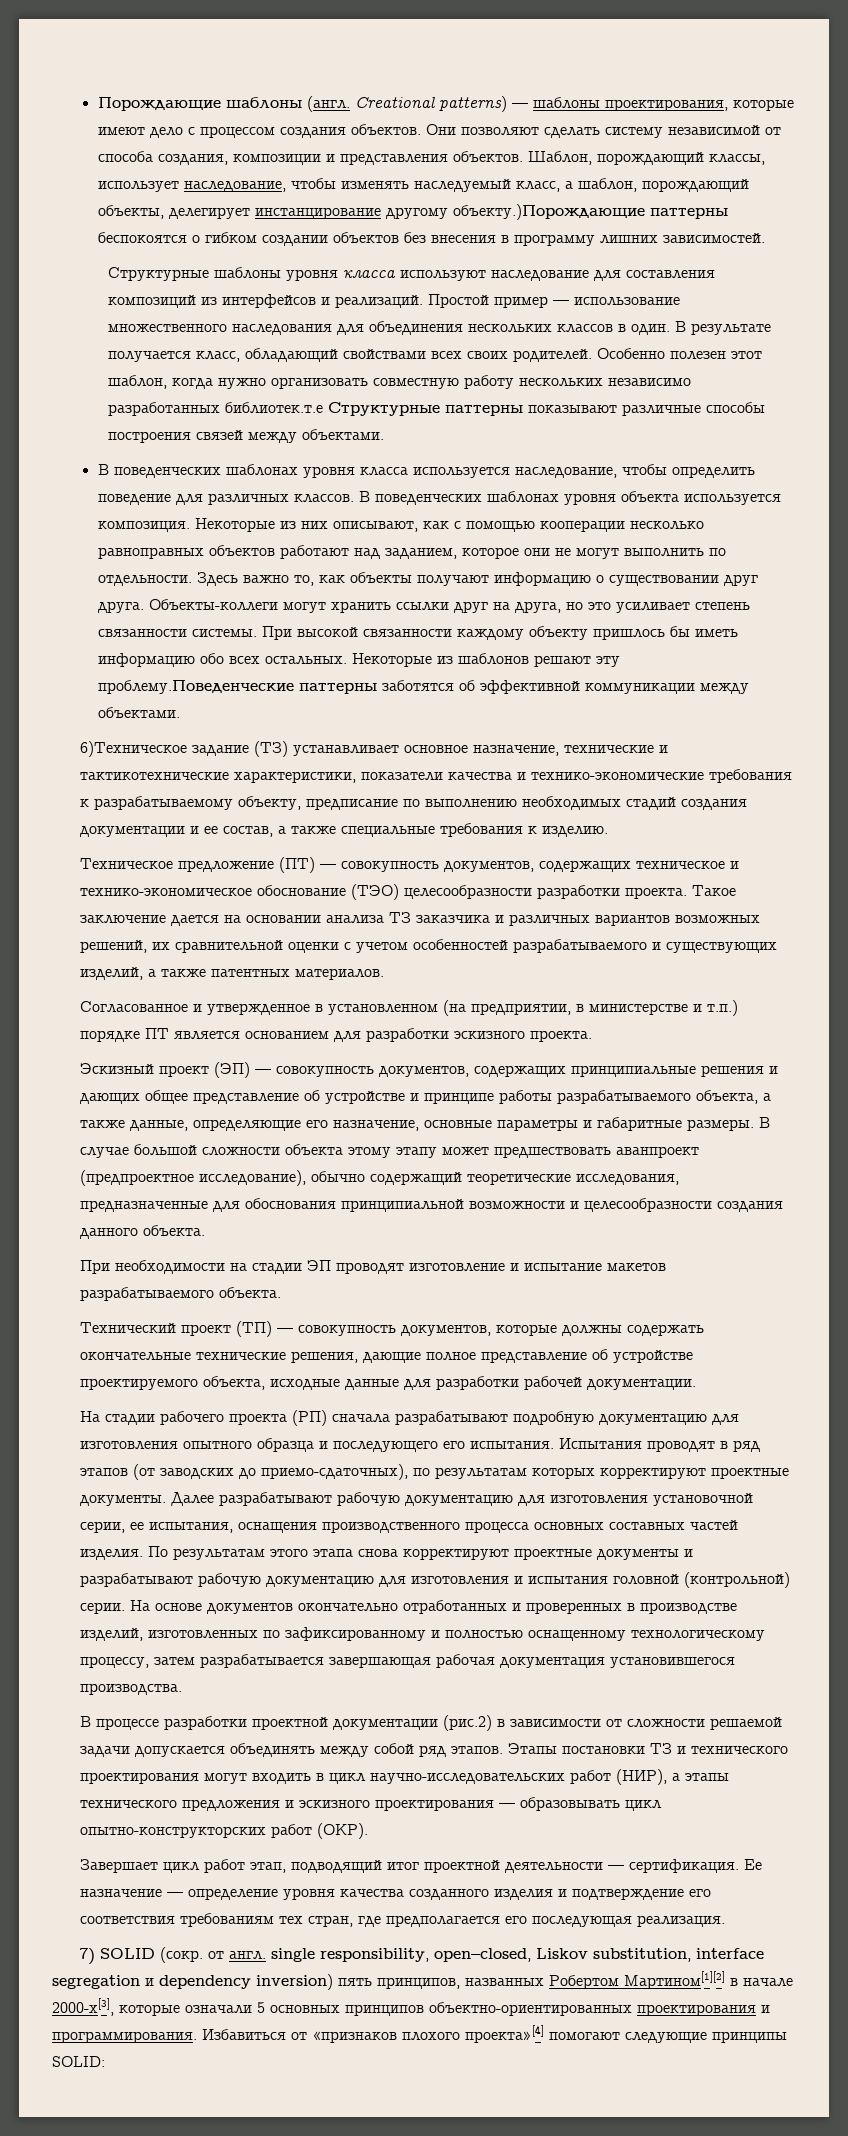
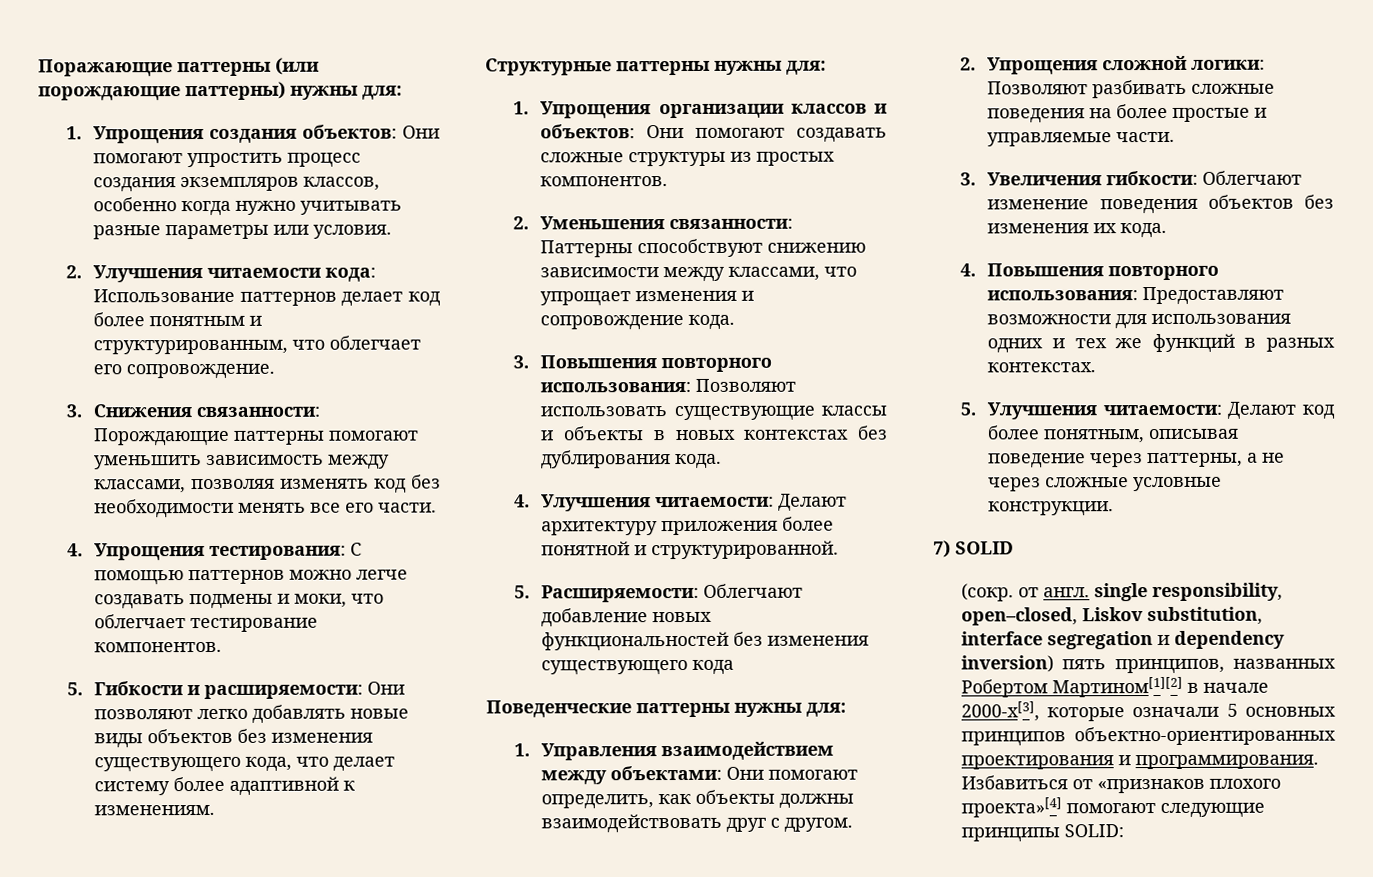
- Порождающие шаблоны (англ. Creational patterns) — шаблоны проектирования, которые имеют дело с процессом создания объектов. Они позволяют сделать систему независимой от способа создания, композиции и представления объектов. Шаблон, порождающий классы, использует наследование, чтобы изменять наследуемый класс, а шаблон, порождающий объекты, делегирует инстанцирование другому объекту.)Порождающие паттерны беспокоятся о гибком создании объектов без внесения в программу лишних зависимостей.
- Структурные шаблоны уровня класса используют наследование для составления композиций из интерфейсов и реализаций. Простой пример — использование множественного наследования для объединения нескольких классов в один. В результате получается класс, обладающий свойствами всех своих родителей. Особенно полезен этот шаблон, когда нужно организовать совместную работу нескольких независимо разработанных библиотек.т.е Структурные паттерны показывают различные способы построения связей между объектами.
- В поведенческих шаблонах уровня класса используется наследование, чтобы определить поведение для различных классов. В поведенческих шаблонах уровня объекта используется композиция. Некоторые из них описывают, как с помощью кооперации несколько равноправных объектов работают над заданием, которое они не могут выполнить по отдельности. Здесь важно то, как объекты получают информацию о существовании друг друга. Объекты-коллеги могут хранить ссылки друг на друга, но это усиливает степень связанности системы. При высокой связанности каждому объекту пришлось бы иметь информацию обо всех остальных. Некоторые из шаблонов решают эту проблему.Поведенческие паттерны заботятся об эффективной коммуникации между объектами.
- 6)Техническое задание (ТЗ) устанавливает основное назначение, технические и тактикотехнические характеристики, показатели качества и технико-экономические требования к разрабатываемому объекту, предписание по выполнению необходимых стадий создания документации и ее состав, а также специальные требования к изделию.
- Техническое предложение (ПТ) — совокупность документов, содержащих техническое и технико-экономическое обоснование (ТЭО) целесообразности разработки проекта. Такое заключение дается на основании анализа ТЗ заказчика и различных вариантов возможных решений, их сравнительной оценки с учетом особенностей разрабатываемого и существующих изделий, а также патентных материалов.
- Согласованное и утвержденное в установленном (на предприятии, в министерстве и т.п.) порядке ПТ является основанием для разработки эскизного проекта.
- Эскизный проект (ЭП) — совокупность документов, содержащих принципиальные решения и дающих общее представление об устройстве и принципе работы разрабатываемого объекта, а также данные, определяющие его назначение, основные параметры и габаритные размеры. В случае большой сложности объекта этому этапу может предшествовать аванпроект (предпроектное исследование), обычно содержащий теоретические исследования, предназначенные для обоснования принципиальной возможности и целесообразности создания данного объекта.
- При необходимости на стадии ЭП проводят изготовление и испытание макетов разрабатываемого объекта.
- Технический проект (ТП) — совокупность документов, которые должны содержать окончательные технические решения, дающие полное представление об устройстве проектируемого объекта, исходные данные для разработки рабочей документации.
- На стадии рабочего проекта (РП) сначала разрабатывают подробную документацию для изготовления опытного образца и последующего его испытания. Испытания проводят в ряд этапов (от заводских до приемо-сдаточных), по результатам которых корректируют проектные документы. Далее разрабатывают рабочую документацию для изготовления установочной серии, ее испытания, оснащения производственного процесса основных составных частей изделия. По результатам этого этапа снова корректируют проектные документы и разрабатывают рабочую документацию для изготовления и испытания головной (контрольной) серии. На основе документов окончательно отработанных и проверенных в производстве изделий, изготовленных по зафиксированному и полностью оснащенному технологическому процессу, затем разрабатывается завершающая рабочая документация установившегося производства.
- В процессе разработки проектной документации (рис.2) в зависимости от сложности решаемой задачи допускается объединять между собой ряд этапов. Этапы постановки ТЗ и технического проектирования могут входить в цикл научно-исследовательских работ (НИР), а этапы технического предложения и эскизного проектирования — образовывать цикл опытно-конструкторских работ (ОКР).
- Завершает цикл работ этап, подводящий итог проектной деятельности — сертификация. Ее назначение — определение уровня качества созданного изделия и подтверждение его соответствия требованиям тех стран, где предполагается его последующая реализация.
+ Поражающие паттерны (или порождающие паттерны) нужны для:
+ 1. Упрощения создания объектов: Они помогают упростить процесс создания экземпляров классов, особенно когда нужно учитывать разные параметры или условия.
+ 2. Улучшения читаемости кода: Использование паттернов делает код более понятным и структурированным, что облегчает его сопровождение.
+ 3. Снижения связанности: Порождающие паттерны помогают уменьшить зависимость между классами, позволяя изменять код без необходимости менять все его части.
+ 4. Упрощения тестирования: С помощью паттернов можно легче создавать подмены и моки, что облегчает тестирование компонентов.
+ 5. Гибкости и расширяемости: Они позволяют легко добавлять новые виды объектов без изменения существующего кода, что делает систему более адаптивной к изменениям.
+ Структурные паттерны нужны для:
+ 1. Упрощения организации классов и объектов: Они помогают создавать сложные структуры из простых компонентов.
+ 2. Уменьшения связанности: Паттерны способствуют снижению зависимости между классами, что упрощает изменения и сопровождение кода.
+ 3. Повышения повторного использования: Позволяют использовать существующие классы и объекты в новых контекстах без дублирования кода.
+ 4. Улучшения читаемости: Делают архитектуру приложения более понятной и структурированной.
+ 5. Расширяемости: Облегчают добавление новых функциональностей без изменения существующего кода
+ Поведенческие паттерны нужны для:
+ 1. Управления взаимодействием между объектами: Они помогают определить, как объекты должны взаимодействовать друг с другом.
+ 2. Упрощения сложной логики: Позволяют разбивать сложные поведения на более простые и управляемые части.
+ 3. Увеличения гибкости: Облегчают изменение поведения объектов без изменения их кода.
+ 4. Повышения повторного использования: Предоставляют возможности для использования одних и тех же функций в разных контекстах.
+ 5. Улучшения читаемости: Делают код более понятным, описывая поведение через паттерны, а не через сложные условные конструкции.
- 7) SOLID (сокр. от англ. single responsibility, open–closed, Liskov substitution, interface segregation и dependency inversion) пять принципов, названных Робертом Мартином[1][2] в начале 2000-х[3], которые означали 5 основных принципов объектно-ориентированных проектирования и программирования.
+ 7) SOLID
+ (сокр. от англ. single responsibility, open–closed, Liskov substitution, interface segregation и dependency inversion) пять принципов, названных Робертом Мартином[1][2] в начале 2000-х[3], которые означали 5 основных принципов объектно-ориентированных проектирования и программирования.

